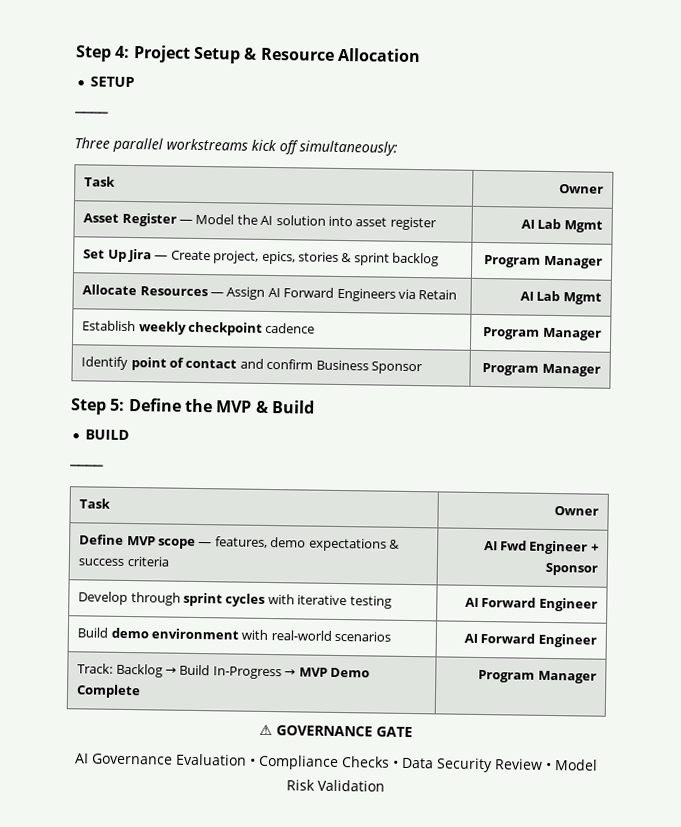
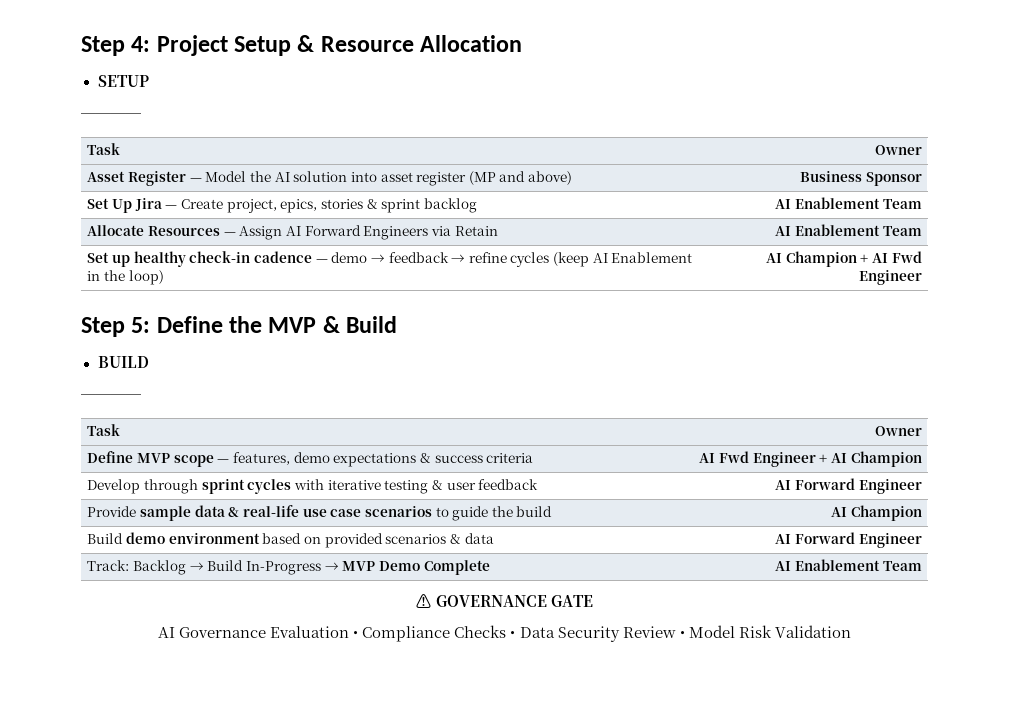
- Three parallel workstreams kick off simultaneously:
- Asset Register — Model the AI solution into asset register | AI Lab Mgmt
+ Asset Register — Model the AI solution into asset register (MP and above) | Business Sponsor
- Set Up Jira — Create project, epics, stories & sprint backlog | Program Manager
+ Set Up Jira — Create project, epics, stories & sprint backlog | AI Enablement Team
- Allocate Resources — Assign AI Forward Engineers via Retain | AI Lab Mgmt
- Establish weekly checkpoint cadence | Program Manager
- Identify point of contact and confirm Business Sponsor | Program Manager
+ Allocate Resources — Assign AI Forward Engineers via Retain | AI Enablement Team
+ Set up healthy check-in cadence — demo → feedback → refine cycles (keep AI Enablement in the loop) | AI Champion + AI Fwd Engineer
- Define MVP scope — features, demo expectations & success criteria | AI Fwd Engineer + Sponsor
+ Define MVP scope — features, demo expectations & success criteria | AI Fwd Engineer + AI Champion
- Develop through sprint cycles with iterative testing | AI Forward Engineer
+ Develop through sprint cycles with iterative testing & user feedback | AI Forward Engineer
+ Provide sample data & real-life use case scenarios to guide the build | AI Champion
- Build demo environment with real-world scenarios | AI Forward Engineer
+ Build demo environment based on provided scenarios & data | AI Forward Engineer
- Track: Backlog → Build In-Progress → MVP Demo Complete | Program Manager
+ Track: Backlog → Build In-Progress → MVP Demo Complete | AI Enablement Team

